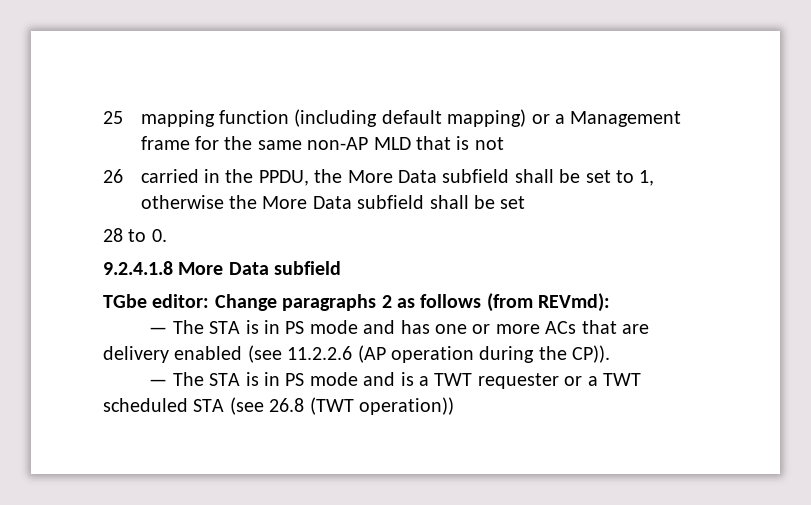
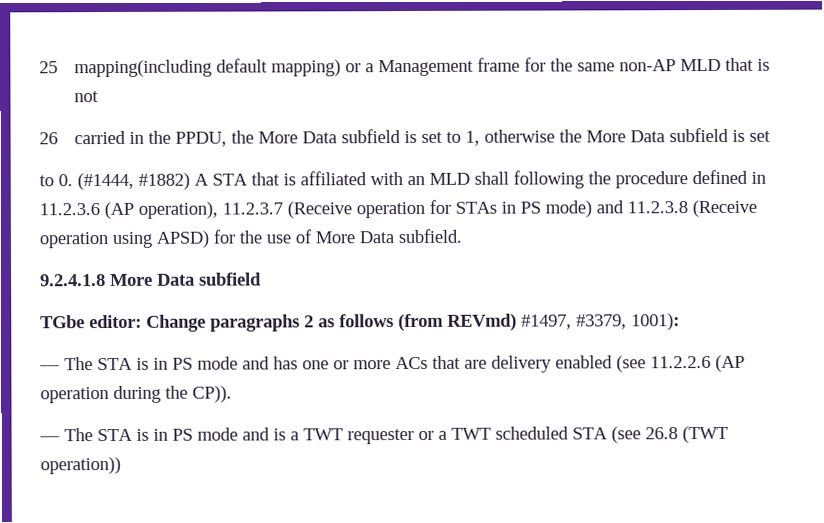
- 25 mapping function (including default mapping) or a Management frame for the same non-AP MLD that is not
+ 25 mapping(including default mapping) or a Management frame for the same non-AP MLD that is not
- 26 carried in the PPDU, the More Data subfield shall be set to 1, otherwise the More Data subfield shall be set
+ 26 carried in the PPDU, the More Data subfield is set to 1, otherwise the More Data subfield is set
- 28 to 0.
+ to 0. (#1444, #1882) A STA that is affiliated with an MLD shall following the procedure defined in 11.2.3.6 (AP operation), 11.2.3.7 (Receive operation for STAs in PS mode) and 11.2.3.8 (Receive operation using APSD) for the use of More Data subfield.
- TGbe editor: Change paragraphs 2 as follows (from REVmd):
+ TGbe editor: Change paragraphs 2 as follows (from REVmd) #1497, #3379, 1001):

